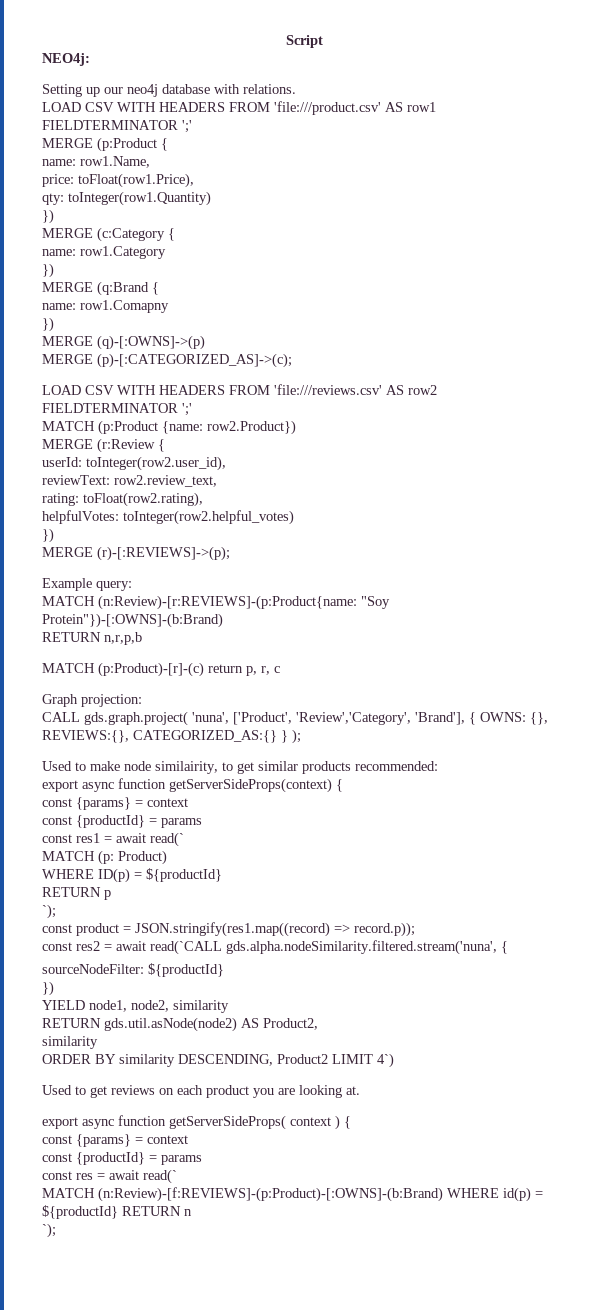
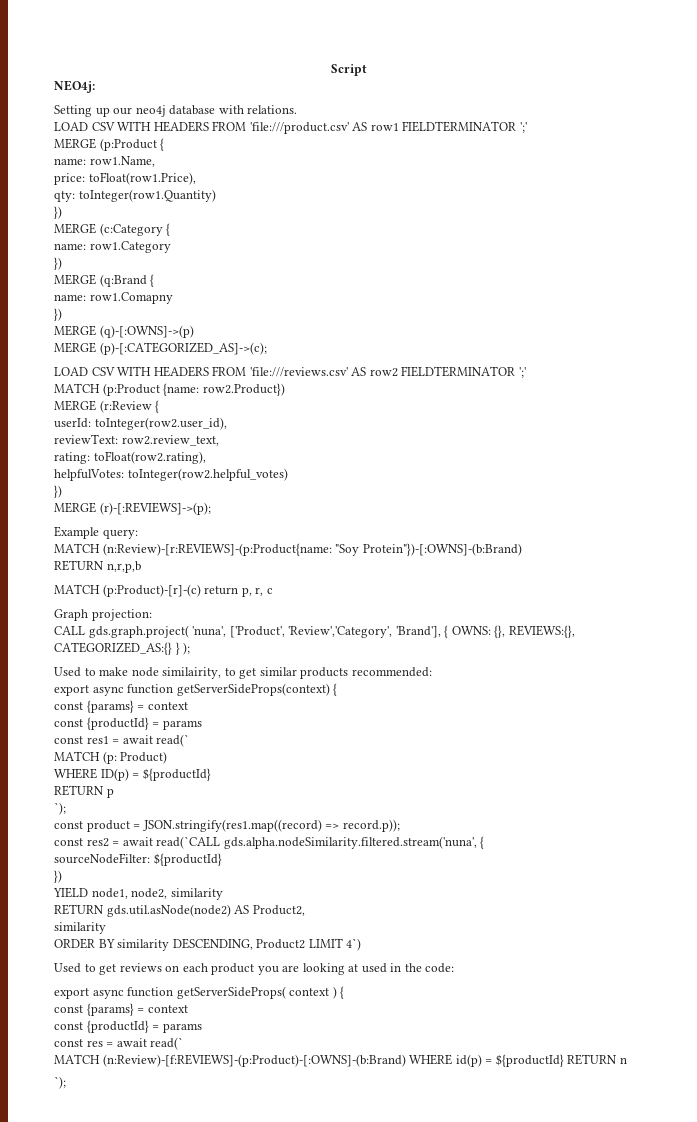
- Used to get reviews on each product you are looking at.
+ Used to get reviews on each product you are looking at used in the code:

